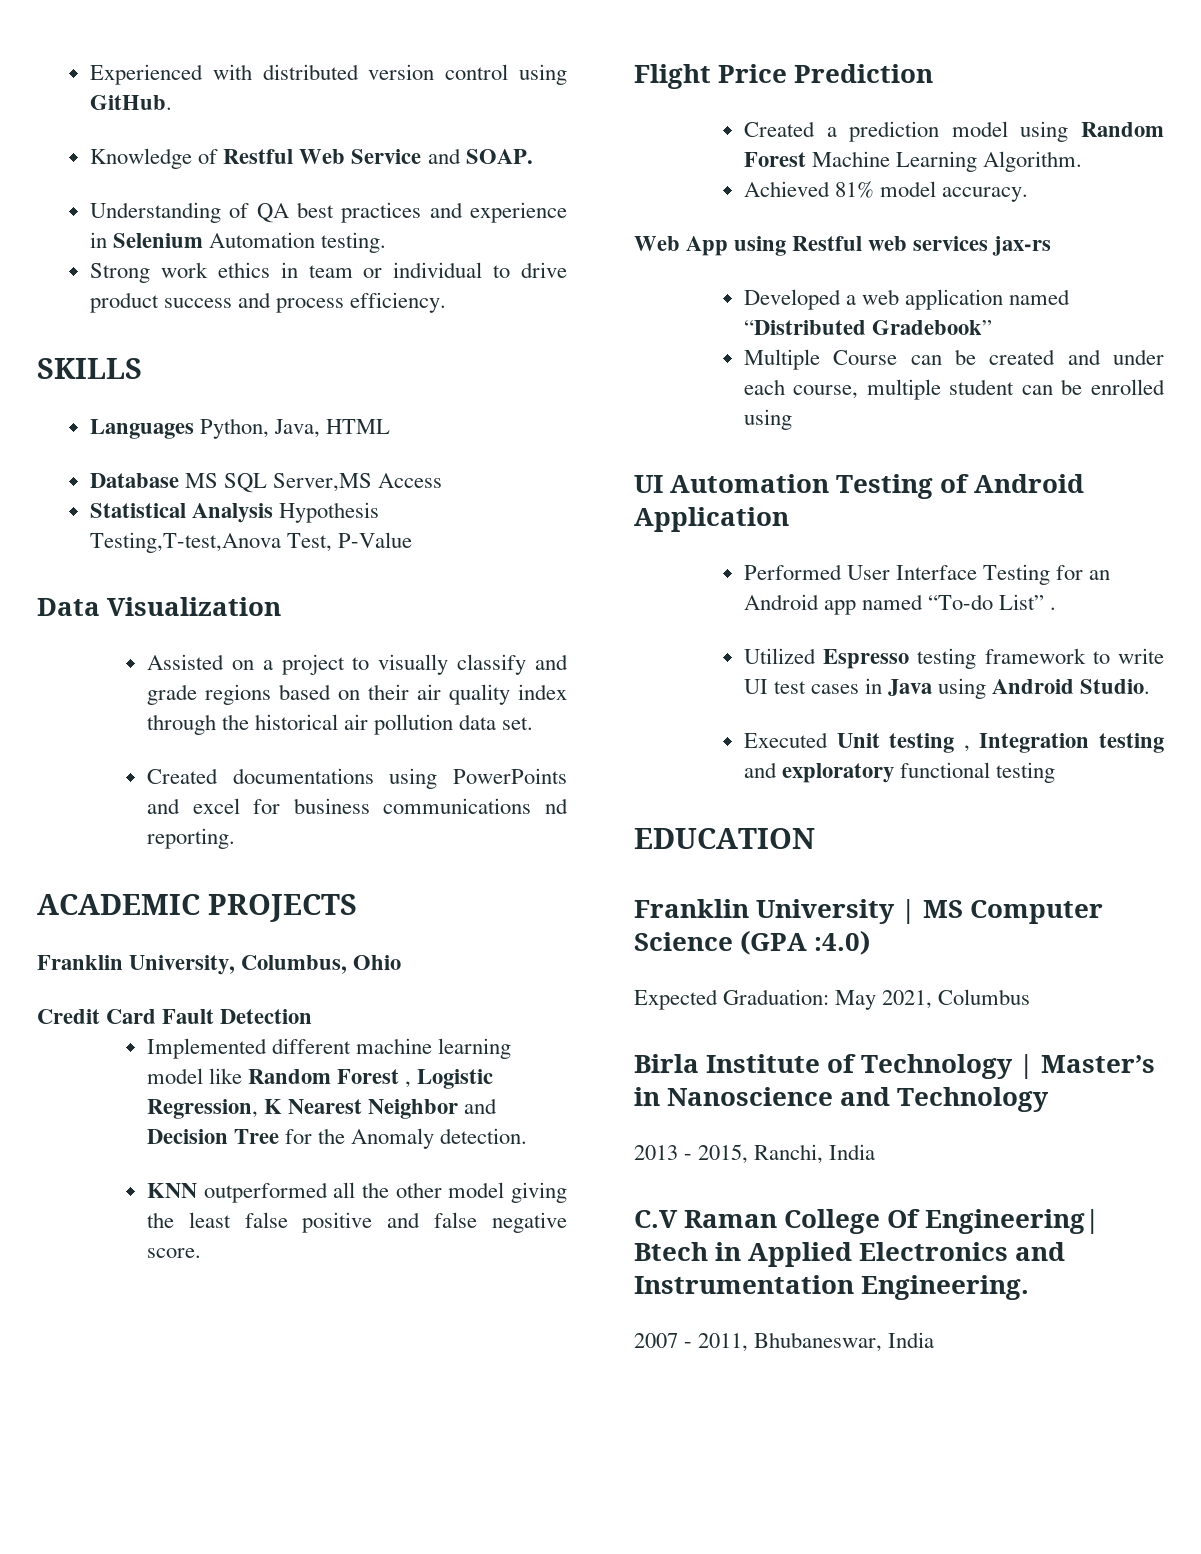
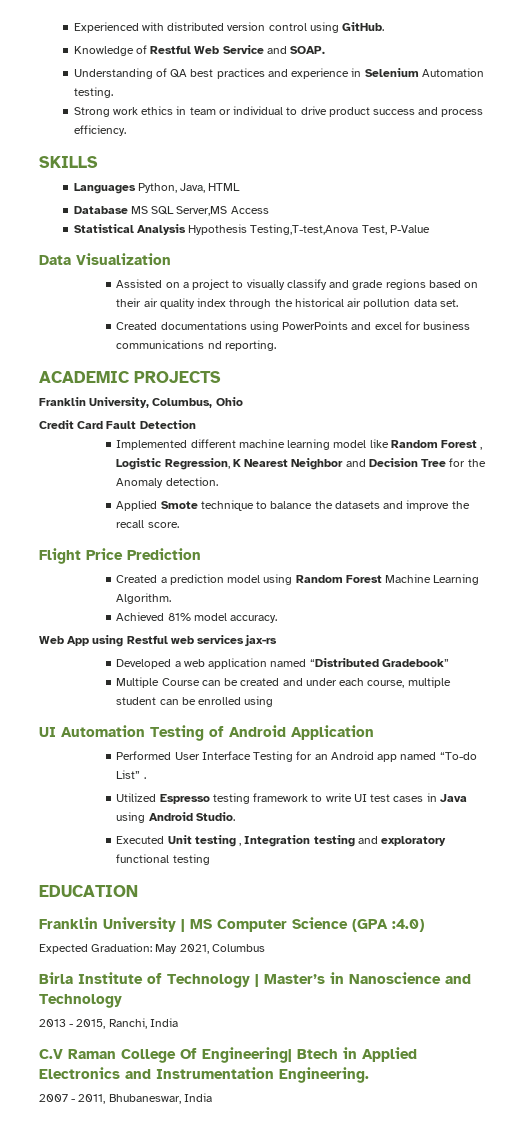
- KNN outperformed all the other model giving the least false positive and false negative score.
+ Applied Smote technique to balance the datasets and improve the recall score.

